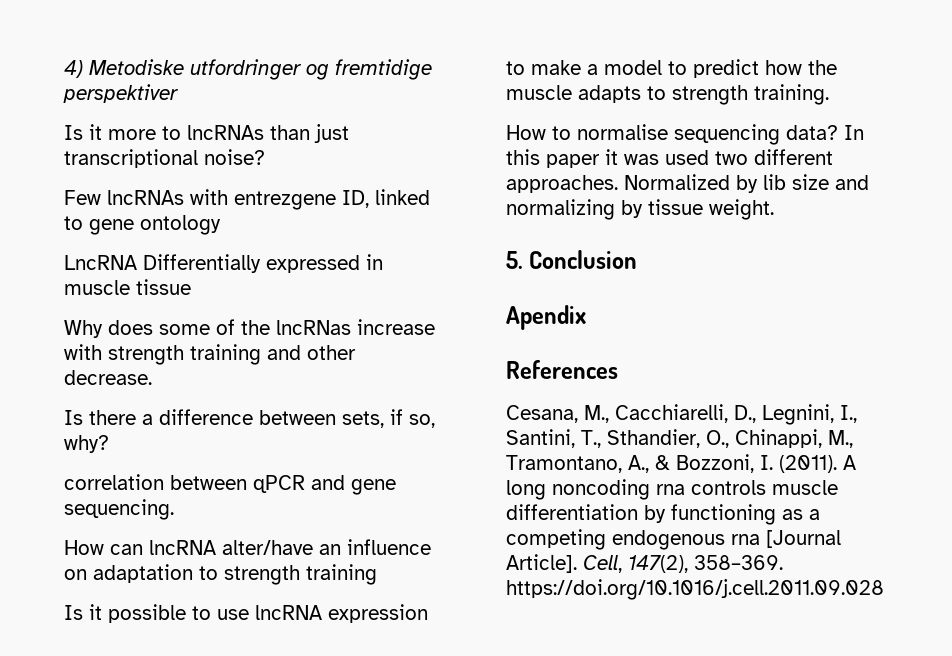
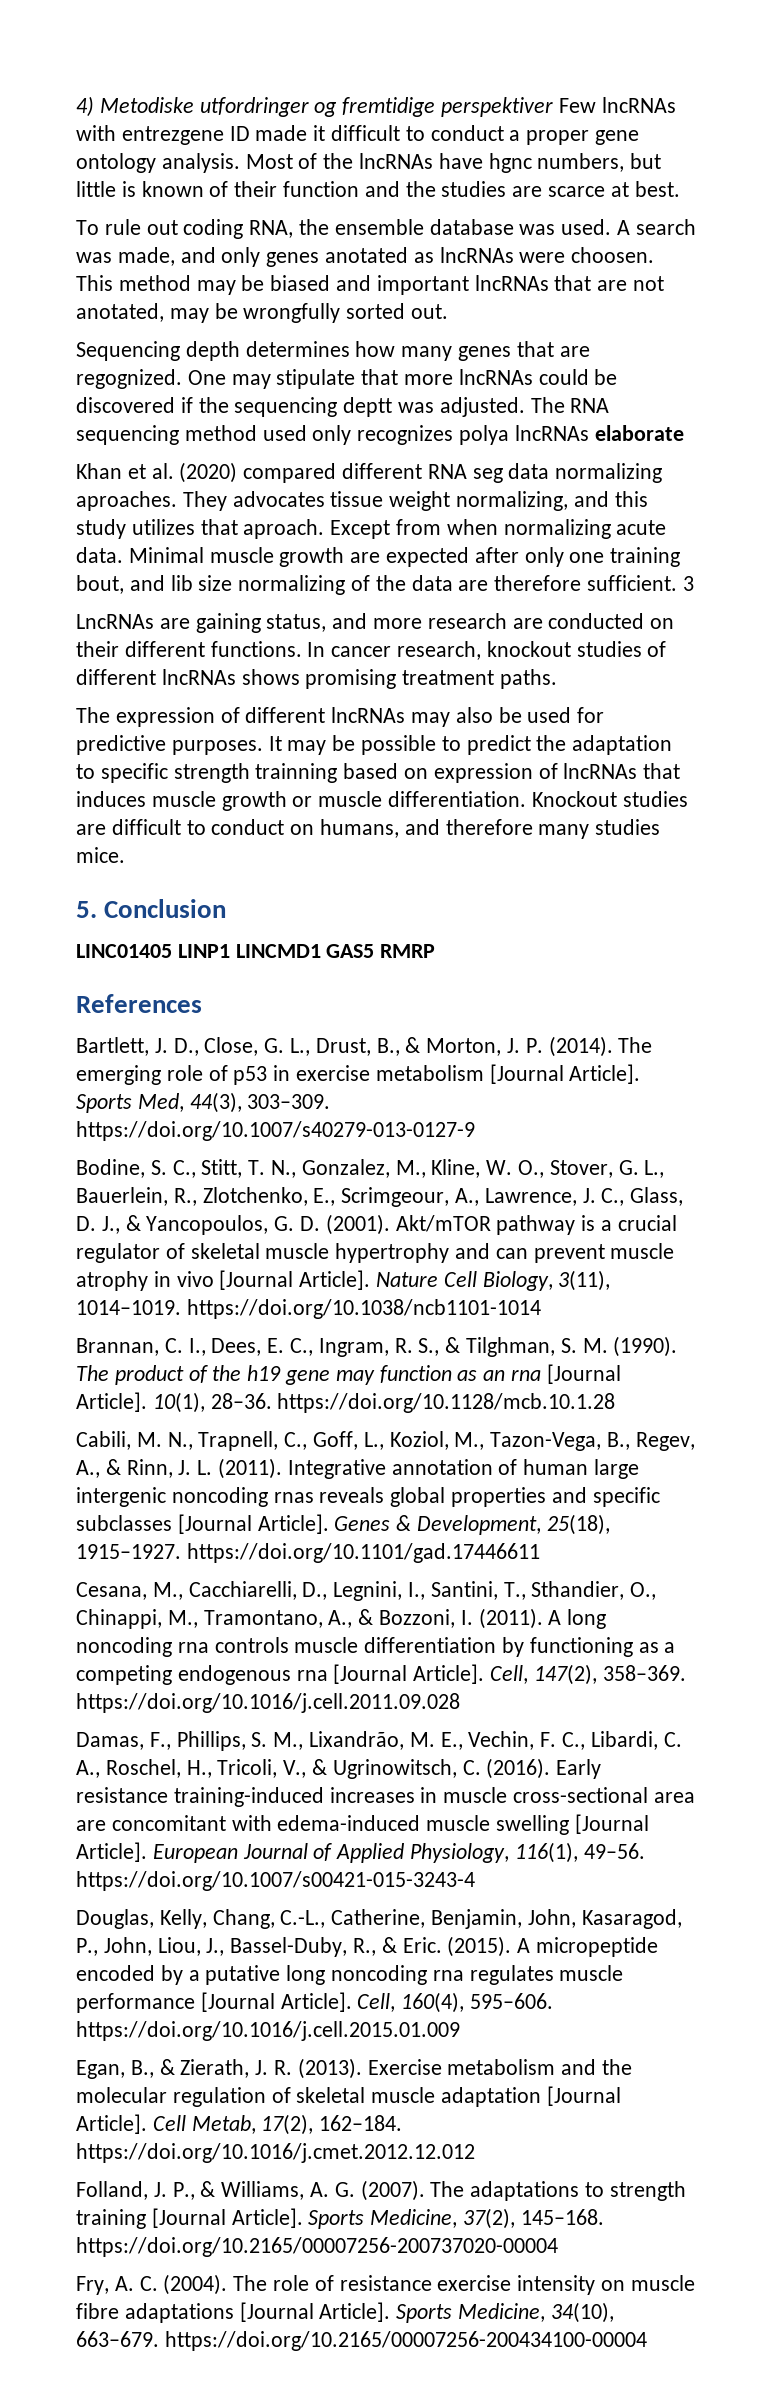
- 4) Metodiske utfordringer og fremtidige perspektiver
- Is it more to lncRNAs than just transcriptional noise?
- Few lncRNAs with entrezgene ID, linked to gene ontology
- LncRNA Differentially expressed in muscle tissue
- Why does some of the lncRNas increase with strength training and other decrease.
- Is there a difference between sets, if so, why?
- correlation between qPCR and gene sequencing.
- How can lncRNA alter/have an influence on adaptation to strength training
- Is it possible to use lncRNA expression to make a model to predict how the muscle adapts to strength training.
- How to normalise sequencing data? In this paper it was used two different approaches. Normalized by lib size and normalizing by tissue weight.
+ 4) Metodiske utfordringer og fremtidige perspektiver Few lncRNAs with entrezgene ID made it difficult to conduct a proper gene ontology analysis. Most of the lncRNAs have hgnc numbers, but little is known of their function and the studies are scarce at best.
+ To rule out coding RNA, the ensemble database was used. A search was made, and only genes anotated as lncRNAs were choosen. This method may be biased and important lncRNAs that are not anotated, may be wrongfully sorted out.
+ Sequencing depth determines how many genes that are regognized. One may stipulate that more lncRNAs could be discovered if the sequencing deptt was adjusted. The RNA sequencing method used only recognizes polya lncRNAs elaborate
+ Khan et al. (2020) compared different RNA seg data normalizing aproaches. They advocates tissue weight normalizing, and this study utilizes that aproach. Except from when normalizing acute data. Minimal muscle growth are expected after only one training bout, and lib size normalizing of the data are therefore sufficient. 3
+ LncRNAs are gaining status, and more research are conducted on their different functions. In cancer research, knockout studies of different lncRNAs shows promising treatment paths.
+ The expression of different lncRNAs may also be used for predictive purposes. It may be possible to predict the adaptation to specific strength trainning based on expression of lncRNAs that induces muscle growth or muscle differentiation. Knockout studies are difficult to conduct on humans, and therefore many studies mice.
  5. Conclusion
- Apendix
+ LINC01405 LINP1 LINCMD1 GAS5 RMRP
  References
+ Bartlett, J. D., Close, G. L., Drust, B., & Morton, J. P. (2014). The emerging role of p53 in exercise metabolism [Journal Article]. Sports Med, 44(3), 303–309. https://doi.org/10.1007/s40279-013-0127-9
+ Bodine, S. C., Stitt, T. N., Gonzalez, M., Kline, W. O., Stover, G. L., Bauerlein, R., Zlotchenko, E., Scrimgeour, A., Lawrence, J. C., Glass, D. J., & Yancopoulos, G. D. (2001). Akt/mTOR pathway is a crucial regulator of skeletal muscle hypertrophy and can prevent muscle atrophy in vivo [Journal Article]. Nature Cell Biology, 3(11), 1014–1019. https://doi.org/10.1038/ncb1101-1014
+ Brannan, C. I., Dees, E. C., Ingram, R. S., & Tilghman, S. M. (1990). The product of the h19 gene may function as an rna [Journal Article]. 10(1), 28–36. https://doi.org/10.1128/mcb.10.1.28
+ Cabili, M. N., Trapnell, C., Goff, L., Koziol, M., Tazon-Vega, B., Regev, A., & Rinn, J. L. (2011). Integrative annotation of human large intergenic noncoding rnas reveals global properties and specific subclasses [Journal Article]. Genes & Development, 25(18), 1915–1927. https://doi.org/10.1101/gad.17446611
+ Damas, F., Phillips, S. M., Lixandrão, M. E., Vechin, F. C., Libardi, C. A., Roschel, H., Tricoli, V., & Ugrinowitsch, C. (2016). Early resistance training-induced increases in muscle cross-sectional area are concomitant with edema-induced muscle swelling [Journal Article]. European Journal of Applied Physiology, 116(1), 49–56. https://doi.org/10.1007/s00421-015-3243-4
+ Douglas, Kelly, Chang, C.-L., Catherine, Benjamin, John, Kasaragod, P., John, Liou, J., Bassel-Duby, R., & Eric. (2015). A micropeptide encoded by a putative long noncoding rna regulates muscle performance [Journal Article]. Cell, 160(4), 595–606. https://doi.org/10.1016/j.cell.2015.01.009
+ Egan, B., & Zierath, J. R. (2013). Exercise metabolism and the molecular regulation of skeletal muscle adaptation [Journal Article]. Cell Metab, 17(2), 162–184. https://doi.org/10.1016/j.cmet.2012.12.012
+ Folland, J. P., & Williams, A. G. (2007). The adaptations to strength training [Journal Article]. Sports Medicine, 37(2), 145–168. https://doi.org/10.2165/00007256-200737020-00004
+ Fry, A. C. (2004). The role of resistance exercise intensity on muscle fibre adaptations [Journal Article]. Sports Medicine, 34(10), 663–679. https://doi.org/10.2165/00007256-200434100-00004

